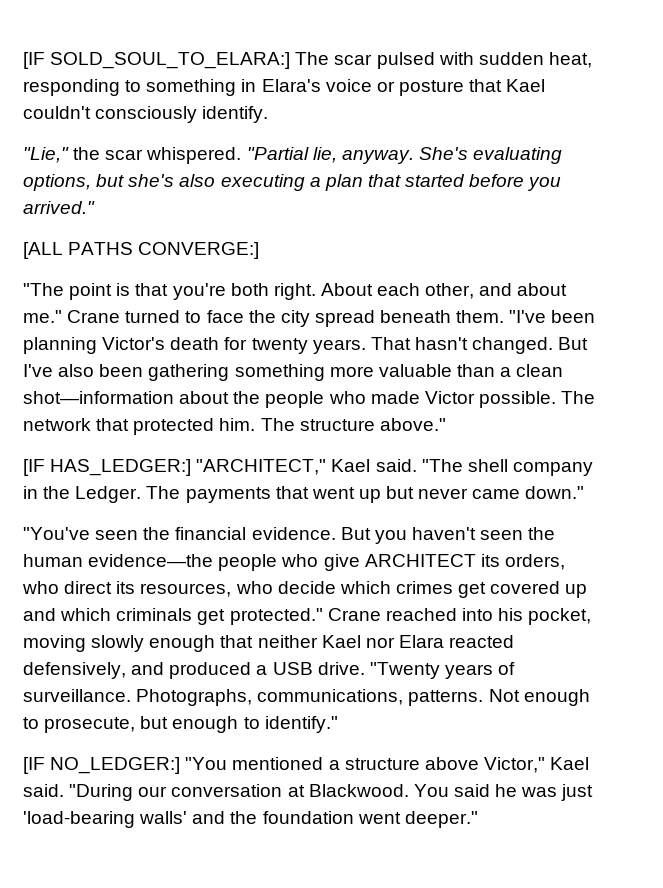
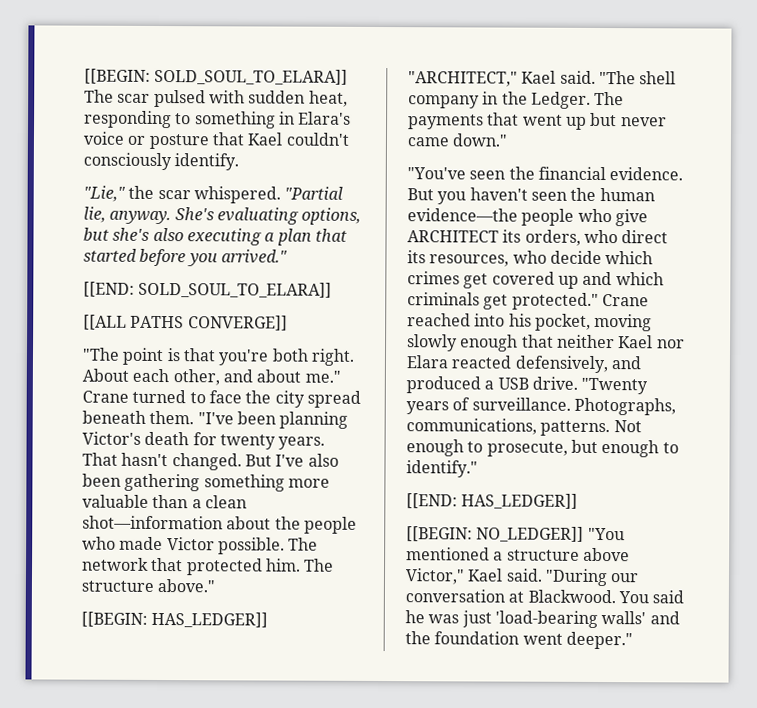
- [IF SOLD_SOUL_TO_ELARA:] The scar pulsed with sudden heat, responding to something in Elara's voice or posture that Kael couldn't consciously identify.
+ [[BEGIN: SOLD_SOUL_TO_ELARA]] The scar pulsed with sudden heat, responding to something in Elara's voice or posture that Kael couldn't consciously identify.
- [ALL PATHS CONVERGE:]
+ [[END: SOLD_SOUL_TO_ELARA]]
+ [[ALL PATHS CONVERGE]]
- [IF HAS_LEDGER:] "ARCHITECT," Kael said.
+ [[BEGIN: HAS_LEDGER]] "ARCHITECT," Kael said.
- [IF NO_LEDGER:] "You mentioned a structure above Victor," Kael said.
+ [[END: HAS_LEDGER]]
+ [[BEGIN: NO_LEDGER]] "You mentioned a structure above Victor," Kael said.

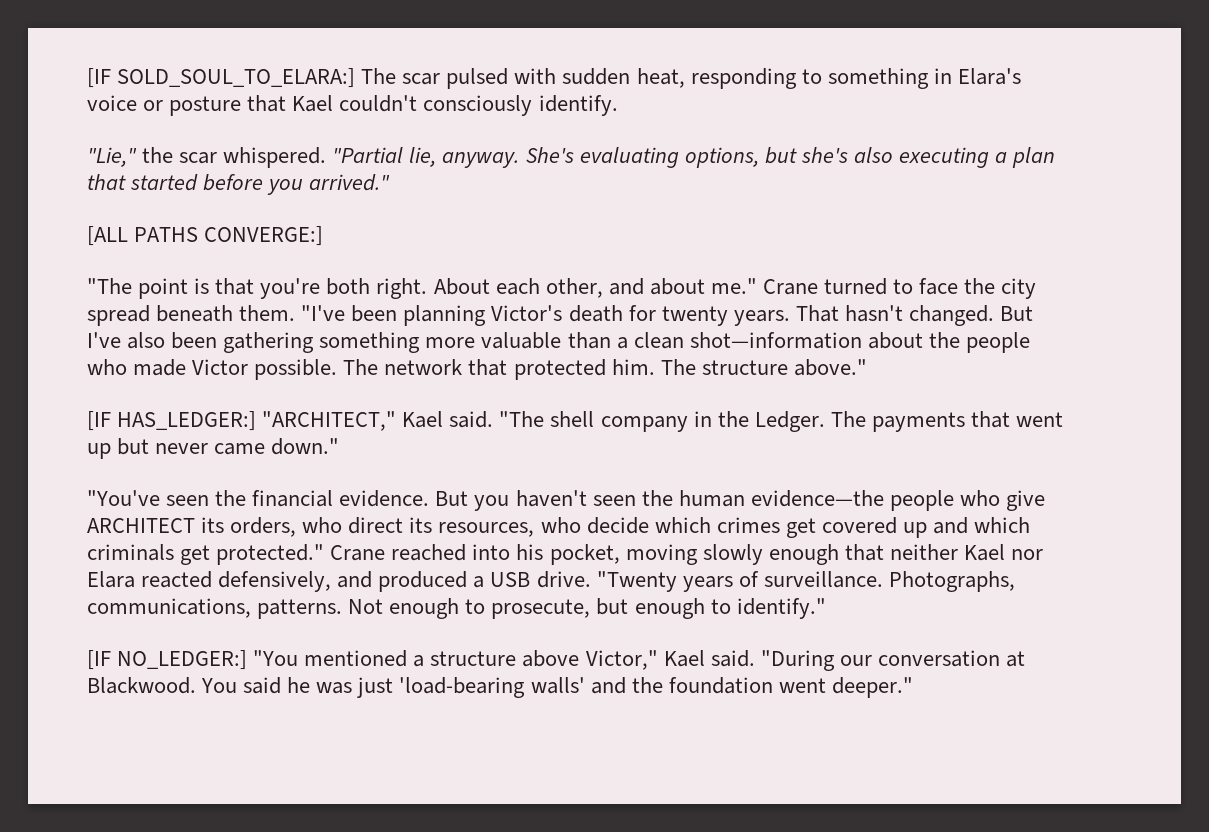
- [[BEGIN: SOLD_SOUL_TO_ELARA]] The scar pulsed with sudden heat, responding to something in Elara's voice or posture that Kael couldn't consciously identify.
+ [IF SOLD_SOUL_TO_ELARA:] The scar pulsed with sudden heat, responding to something in Elara's voice or posture that Kael couldn't consciously identify.
- [[END: SOLD_SOUL_TO_ELARA]]
- [[ALL PATHS CONVERGE]]
+ [ALL PATHS CONVERGE:]
- [[BEGIN: HAS_LEDGER]] "ARCHITECT," Kael said.
+ [IF HAS_LEDGER:] "ARCHITECT," Kael said.
- [[END: HAS_LEDGER]]
- [[BEGIN: NO_LEDGER]] "You mentioned a structure above Victor," Kael said.
+ [IF NO_LEDGER:] "You mentioned a structure above Victor," Kael said.

